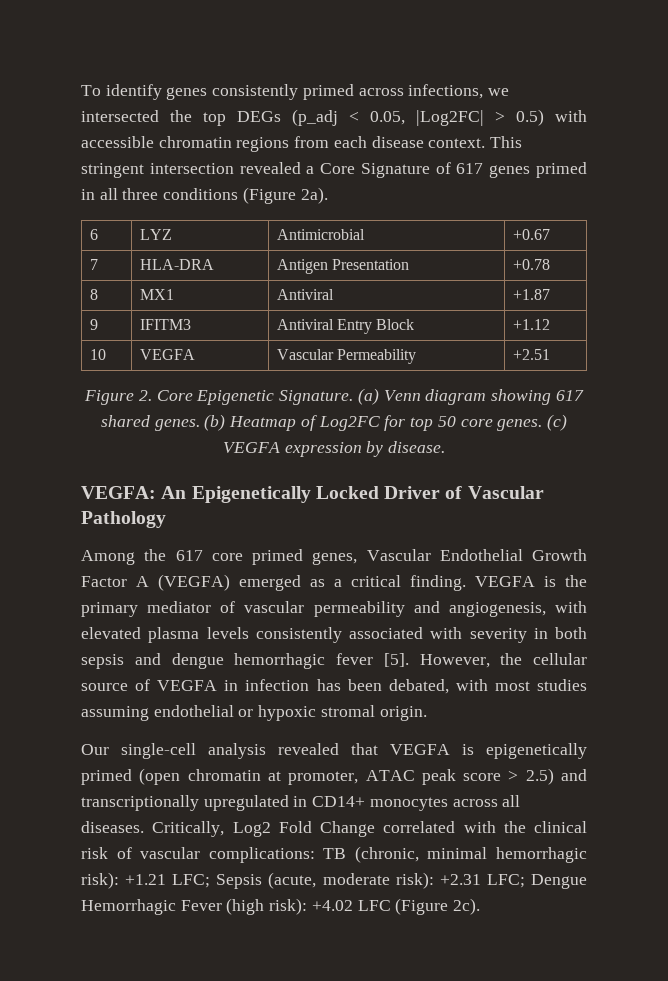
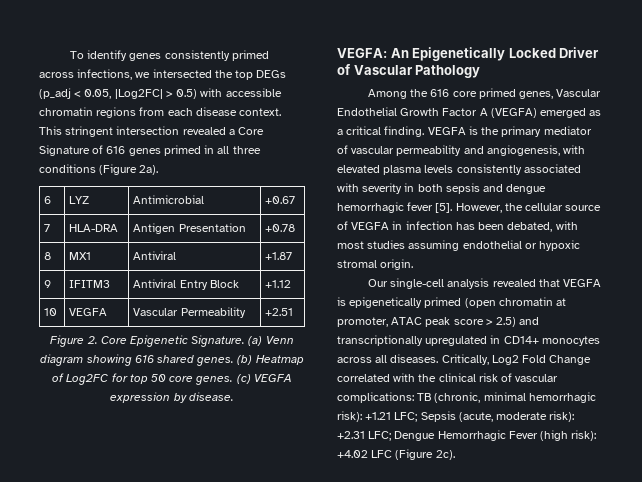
- This stringent intersection revealed a Core Signature of 617 genes primed in all three conditions (Figure 2a).
+ This stringent intersection revealed a Core Signature of 616 genes primed in all three conditions (Figure 2a).
- (a) Venn diagram showing 617 shared genes.
+ (a) Venn diagram showing 616 shared genes.
- Among the 617 core primed genes, Vascular Endothelial Growth Factor A (VEGFA) emerged as a critical finding.
+ Among the 616 core primed genes, Vascular Endothelial Growth Factor A (VEGFA) emerged as a critical finding.

